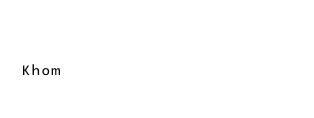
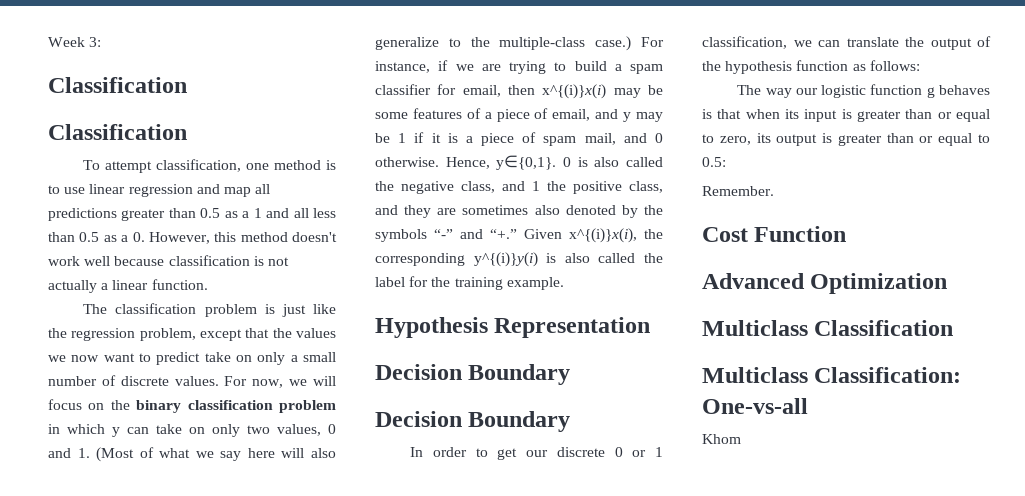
+ Week 3:
+ Classification
+ Classification
+ To attempt classification, one method is to use linear regression and map all predictions greater than 0.5 as a 1 and all less than 0.5 as a 0. However, this method doesn't work well because classification is not actually a linear function.
+ The classification problem is just like the regression problem, except that the values we now want to predict take on only a small number of discrete values. For now, we will focus on the binary classification problem in which y can take on only two values, 0 and 1. (Most of what we say here will also generalize to the multiple-class case.) For instance, if we are trying to build a spam classifier for email, then x^{(i)}x(i) may be some features of a piece of email, and y may be 1 if it is a piece of spam mail, and 0 otherwise. Hence, y∈{0,1}. 0 is also called the negative class, and 1 the positive class, and they are sometimes also denoted by the symbols “-” and “+.” Given x^{(i)}x(i), the corresponding y^{(i)}y(i) is also called the label for the training example.
+ Hypothesis Representation
+ Decision Boundary
+ Decision Boundary
+ In order to get our discrete 0 or 1 classification, we can translate the output of the hypothesis function as follows:
+ The way our logistic function g behaves is that when its input is greater than or equal to zero, its output is greater than or equal to 0.5:
+ Remember.
+ Cost Function
+ Advanced Optimization
+ Multiclass Classification
+ Multiclass Classification: One-vs-all

